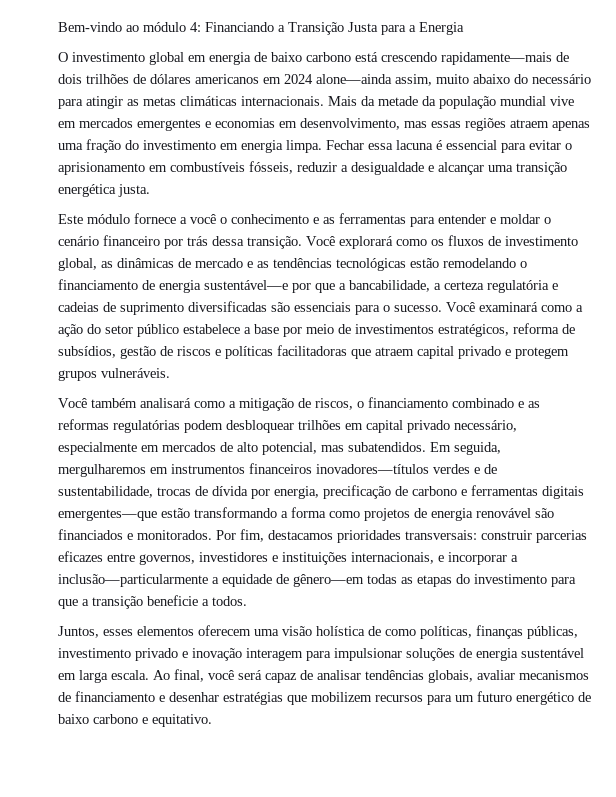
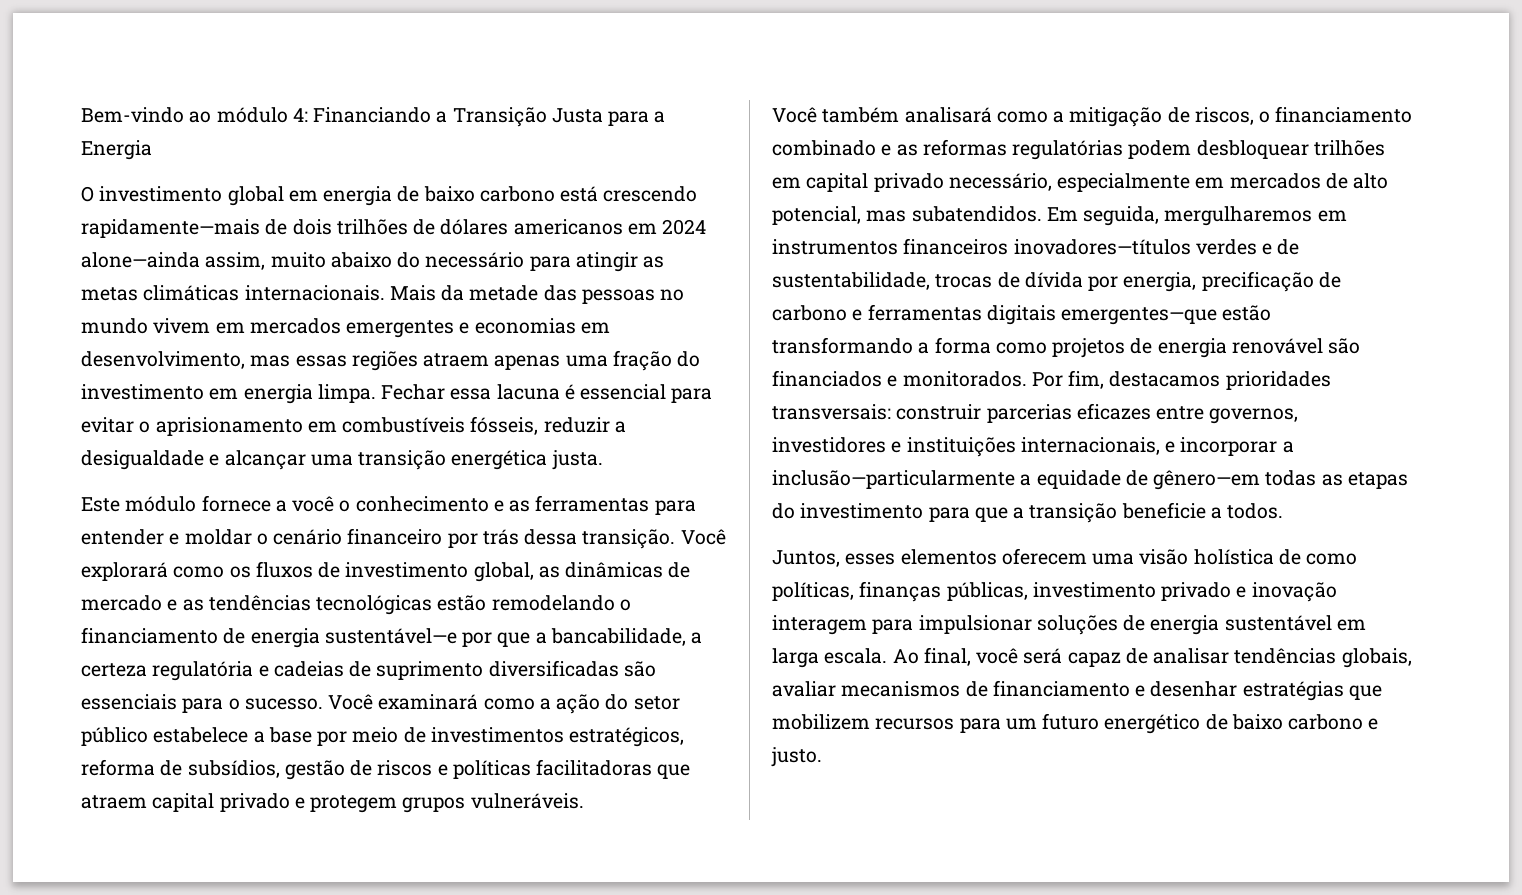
- Mais da metade da população mundial vive em mercados emergentes e economias em desenvolvimento, mas essas regiões atraem apenas uma fração do investimento em energia limpa.
+ Mais da metade das pessoas no mundo vivem em mercados emergentes e economias em desenvolvimento, mas essas regiões atraem apenas uma fração do investimento em energia limpa.
- Ao final, você será capaz de analisar tendências globais, avaliar mecanismos de financiamento e desenhar estratégias que mobilizem recursos para um futuro energético de baixo carbono e equitativo.
+ Ao final, você será capaz de analisar tendências globais, avaliar mecanismos de financiamento e desenhar estratégias que mobilizem recursos para um futuro energético de baixo carbono e justo.

